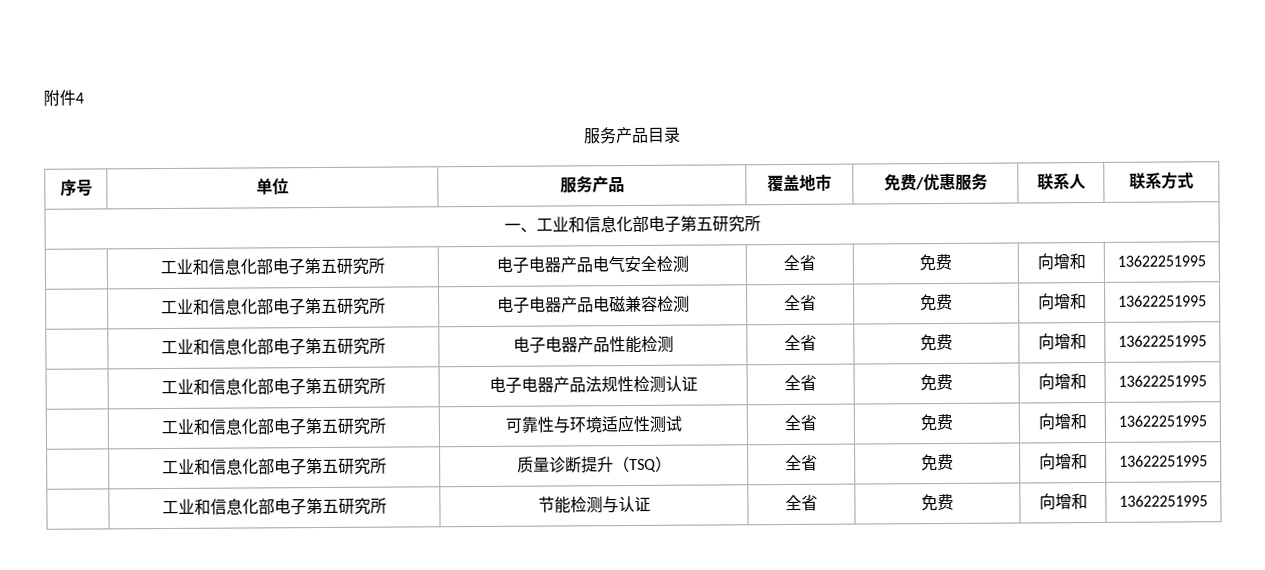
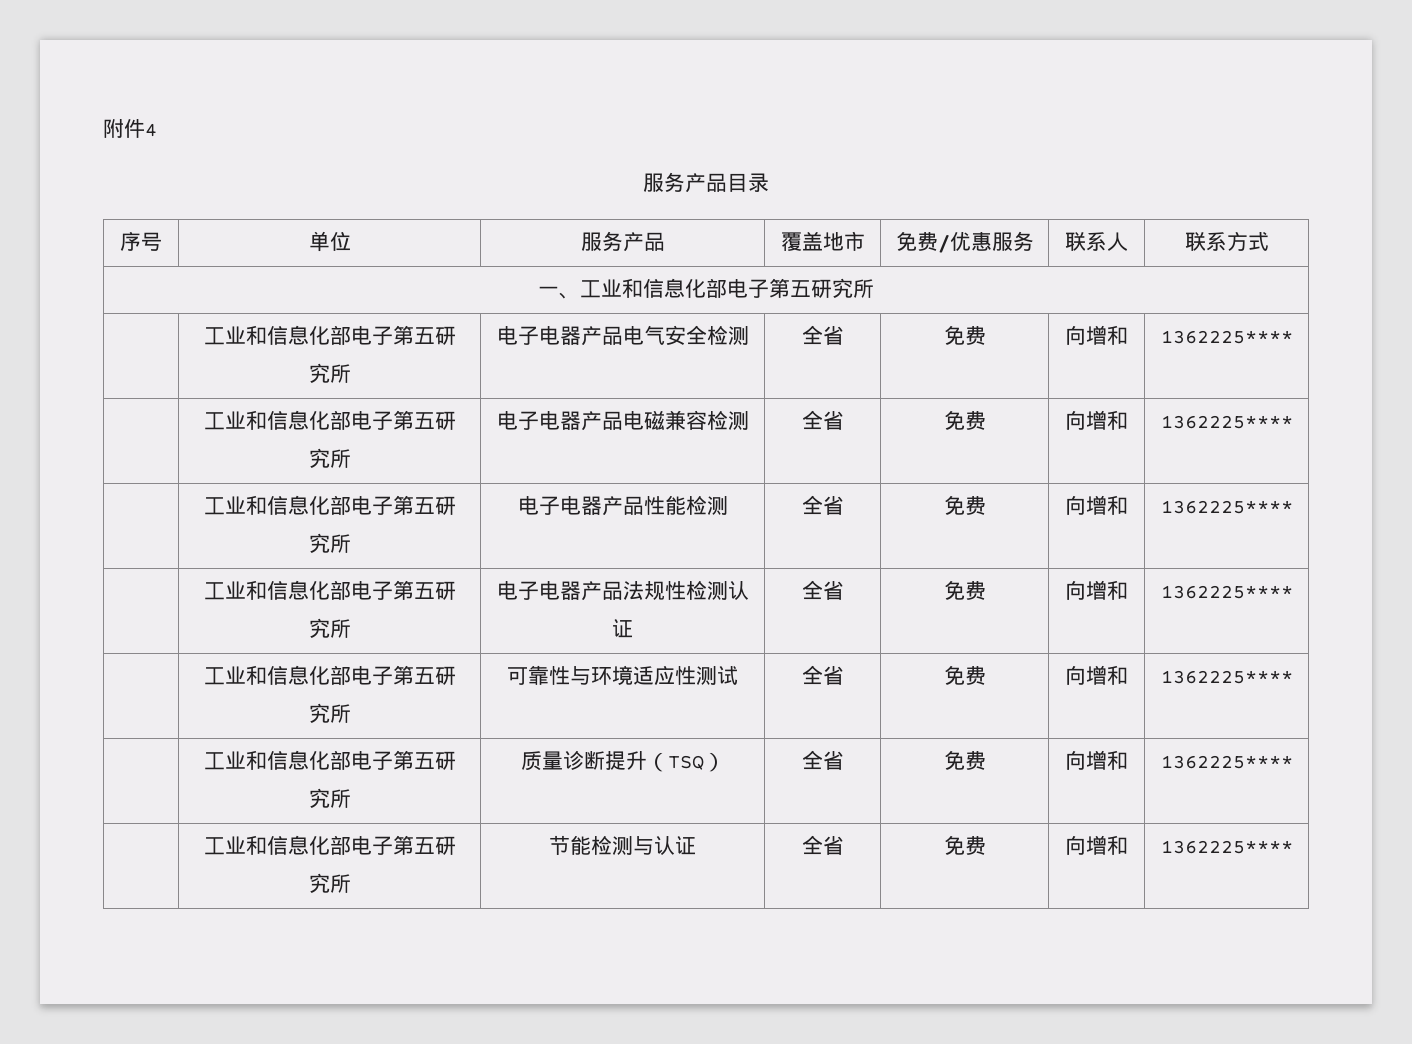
- | 工业和信息化部电子第五研究所 | 电子电器产品电气安全检测 | 全省 | 免费 | 向增和 | 13622251995
+ | 工业和信息化部电子第五研究所 | 电子电器产品电气安全检测 | 全省 | 免费 | 向增和 | 1362225****
- | 工业和信息化部电子第五研究所 | 电子电器产品电磁兼容检测 | 全省 | 免费 | 向增和 | 13622251995
+ | 工业和信息化部电子第五研究所 | 电子电器产品电磁兼容检测 | 全省 | 免费 | 向增和 | 1362225****
- | 工业和信息化部电子第五研究所 | 电子电器产品性能检测 | 全省 | 免费 | 向增和 | 13622251995
+ | 工业和信息化部电子第五研究所 | 电子电器产品性能检测 | 全省 | 免费 | 向增和 | 1362225****
- | 工业和信息化部电子第五研究所 | 电子电器产品法规性检测认证 | 全省 | 免费 | 向增和 | 13622251995
+ | 工业和信息化部电子第五研究所 | 电子电器产品法规性检测认证 | 全省 | 免费 | 向增和 | 1362225****
- | 工业和信息化部电子第五研究所 | 可靠性与环境适应性测试 | 全省 | 免费 | 向增和 | 13622251995
+ | 工业和信息化部电子第五研究所 | 可靠性与环境适应性测试 | 全省 | 免费 | 向增和 | 1362225****
- | 工业和信息化部电子第五研究所 | 质量诊断提升（TSQ） | 全省 | 免费 | 向增和 | 13622251995
+ | 工业和信息化部电子第五研究所 | 质量诊断提升（TSQ） | 全省 | 免费 | 向增和 | 1362225****
- | 工业和信息化部电子第五研究所 | 节能检测与认证 | 全省 | 免费 | 向增和 | 13622251995
+ | 工业和信息化部电子第五研究所 | 节能检测与认证 | 全省 | 免费 | 向增和 | 1362225****

